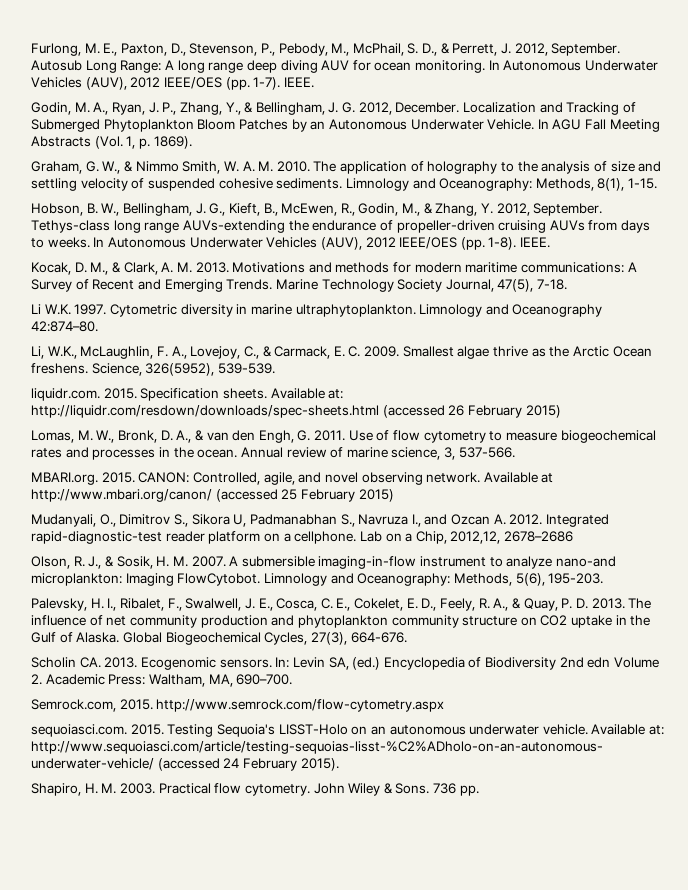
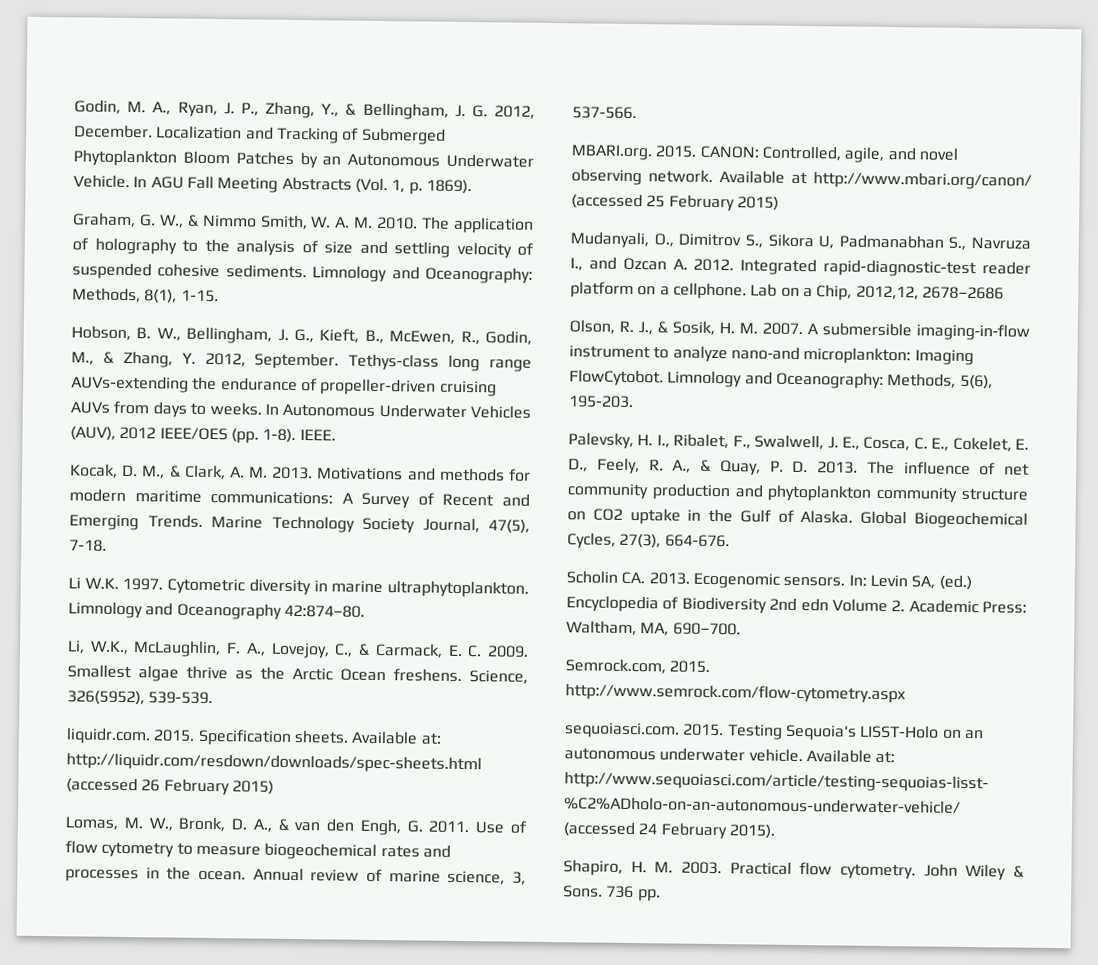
- Furlong, M. E., Paxton, D., Stevenson, P., Pebody, M., McPhail, S. D., & Perrett, J. 2012, September. Autosub Long Range: A long range deep diving AUV for ocean monitoring. In Autonomous Underwater Vehicles (AUV), 2012 IEEE/OES (pp. 1-7). IEEE.

